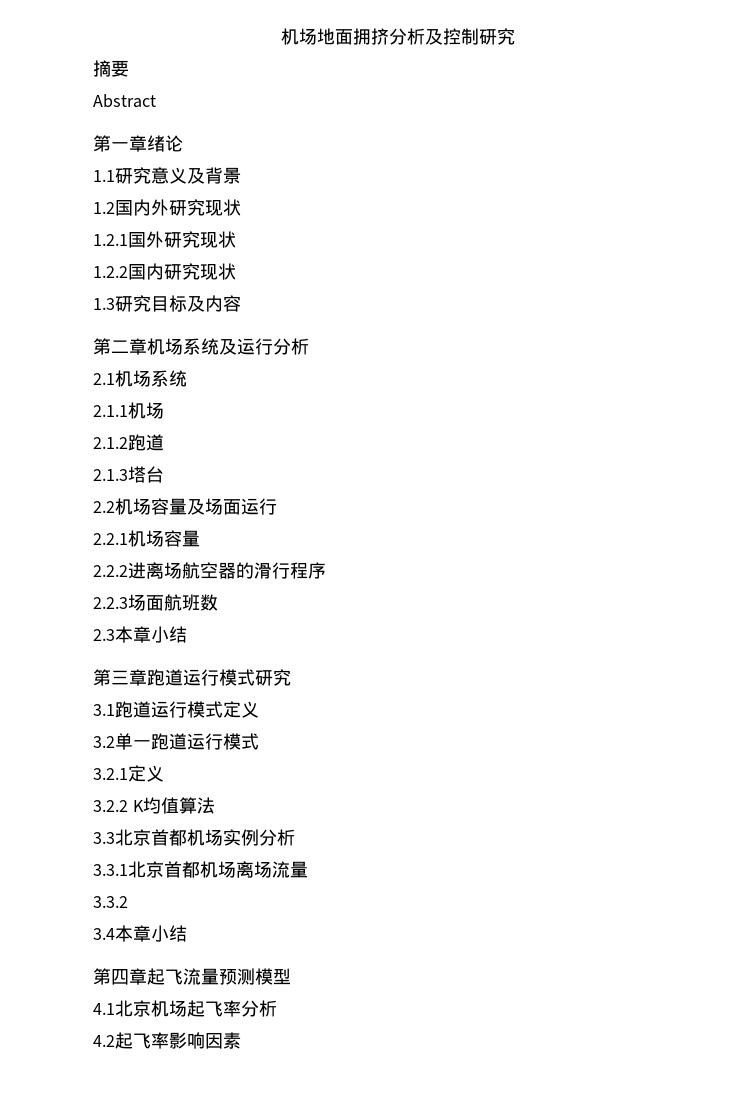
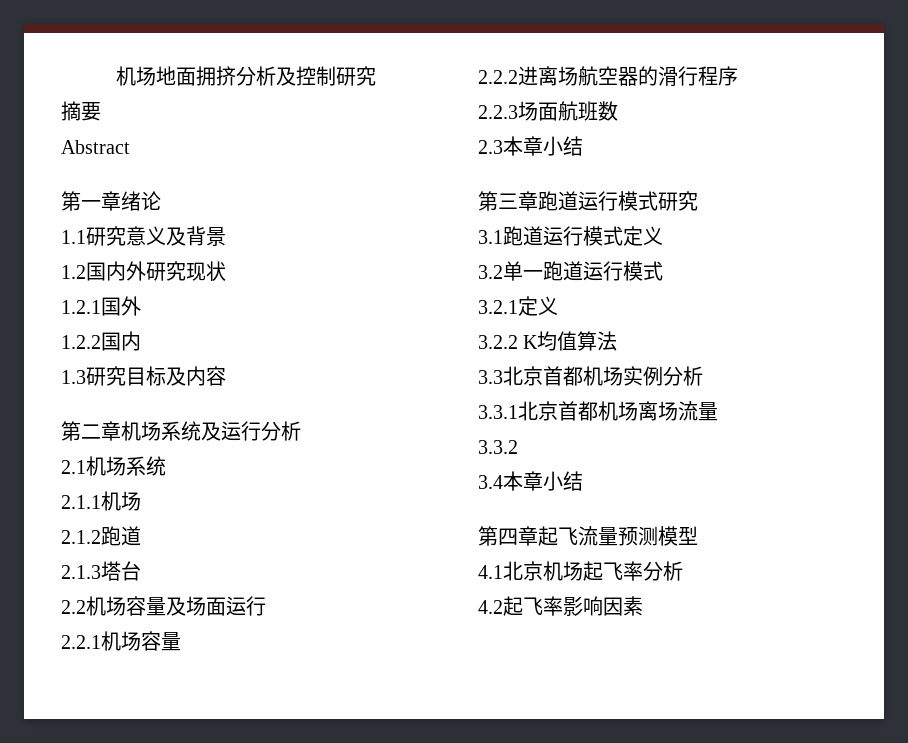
- 1.2.1国外研究现状
+ 1.2.1国外
- 1.2.2国内研究现状
+ 1.2.2国内

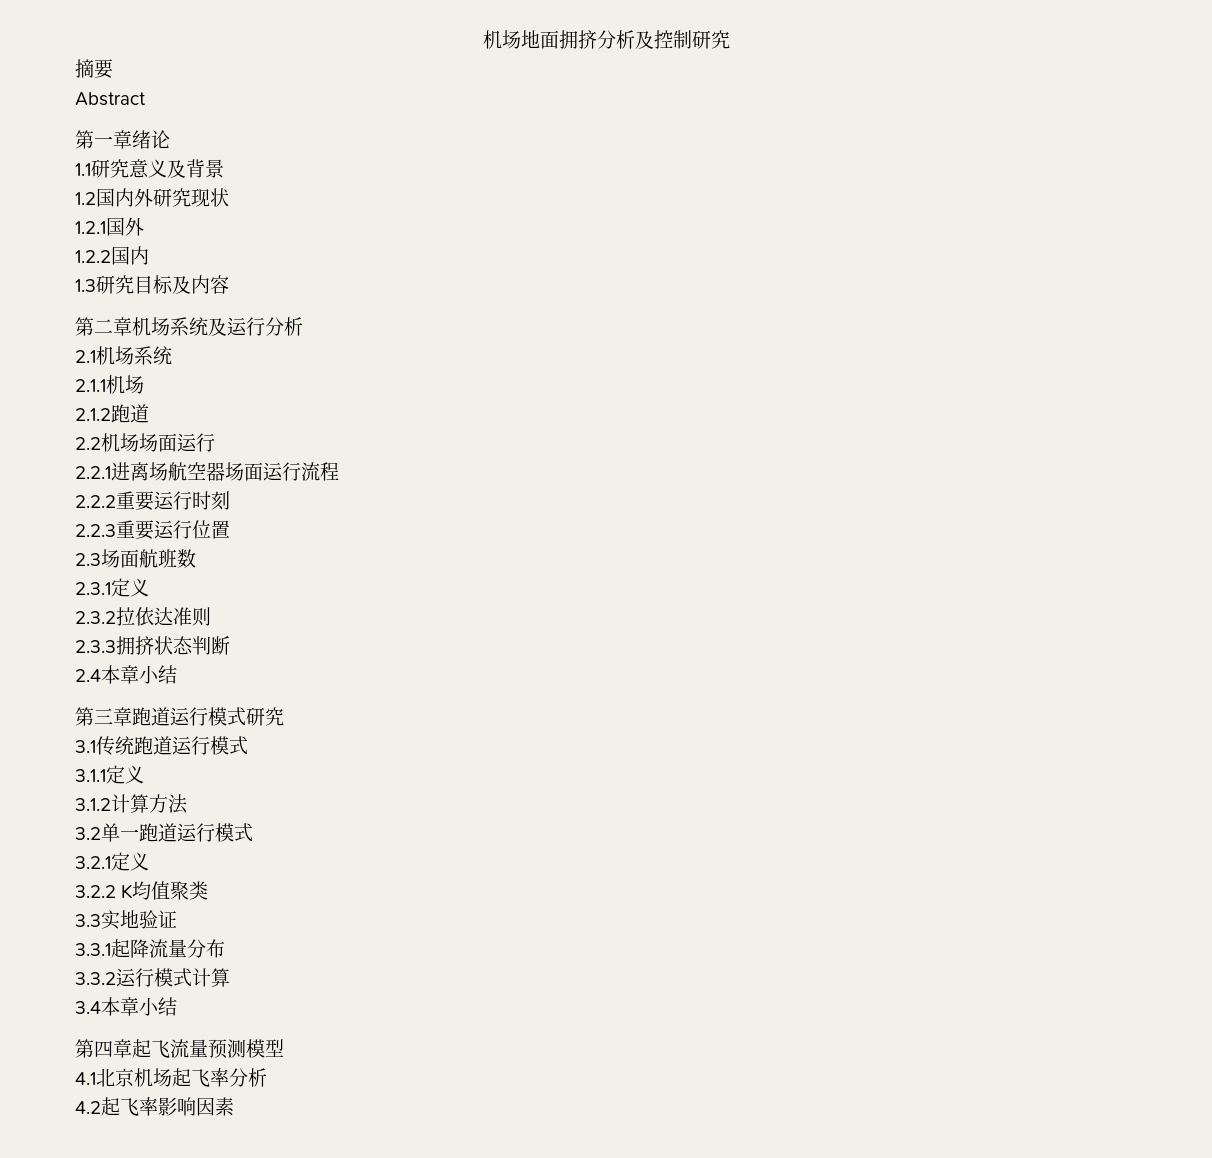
- 2.1.3塔台
- 2.2机场容量及场面运行
+ 2.2机场场面运行
- 2.2.1机场容量
- 2.2.2进离场航空器的滑行程序
- 2.2.3场面航班数
- 2.3本章小结
+ 2.2.1进离场航空器场面运行流程
+ 2.2.2重要运行时刻
+ 2.2.3重要运行位置
+ 2.3场面航班数
+ 2.3.1定义
+ 2.3.2拉依达准则
+ 2.3.3拥挤状态判断
+ 2.4本章小结
- 3.1跑道运行模式定义
+ 3.1传统跑道运行模式
+ 3.1.1定义
+ 3.1.2计算方法
- 3.2.2 K均值算法
+ 3.2.2 K均值聚类
- 3.3北京首都机场实例分析
- 3.3.1北京首都机场离场流量
+ 3.3实地验证
+ 3.3.1起降流量分布
- 3.3.2
+ 3.3.2运行模式计算

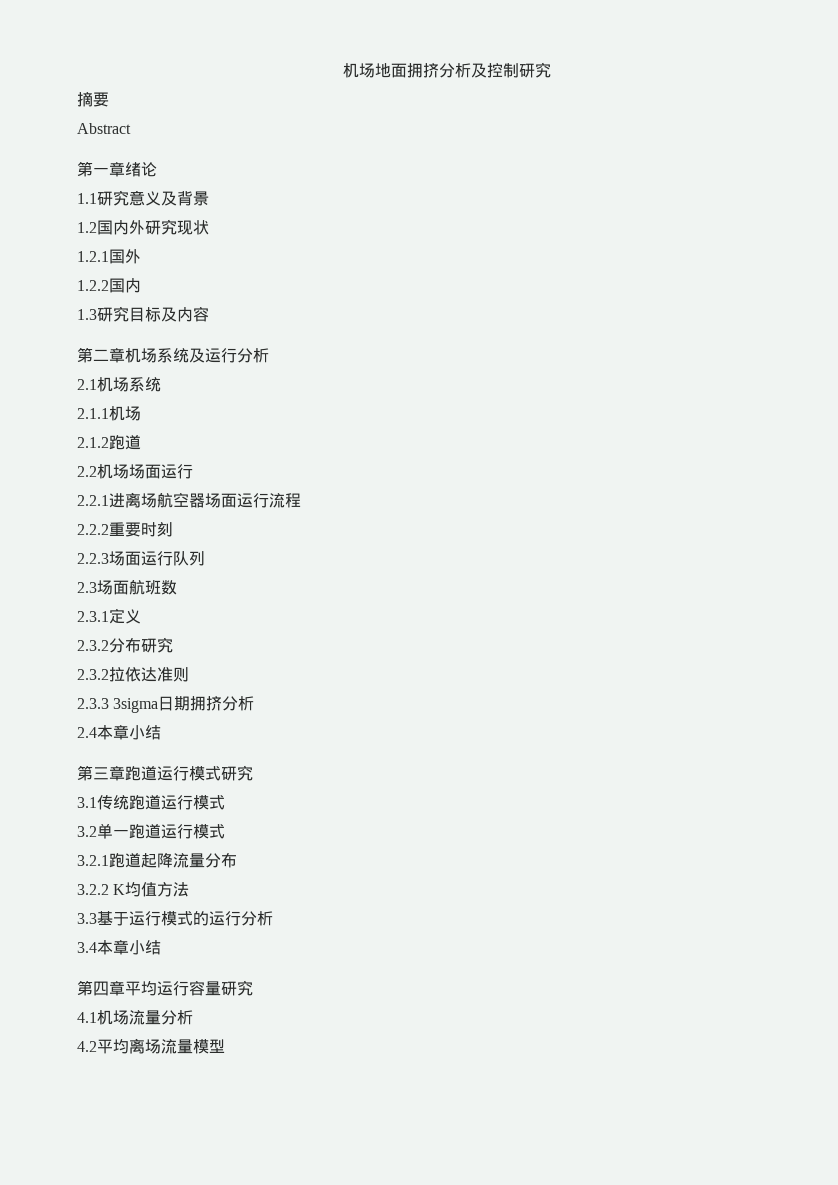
- 2.2.2重要运行时刻
+ 2.2.2重要时刻
- 2.2.3重要运行位置
+ 2.2.3场面运行队列
+ 2.3.2分布研究
- 2.3.3拥挤状态判断
+ 2.3.3 3sigma日期拥挤分析
- 3.1.1定义
- 3.1.2计算方法
- 3.2.1定义
- 3.2.2 K均值聚类
- 3.3实地验证
- 3.3.1起降流量分布
- 3.3.2运行模式计算
+ 3.2.1跑道起降流量分布
+ 3.2.2 K均值方法
+ 3.3基于运行模式的运行分析
- 第四章起飞流量预测模型
- 4.1北京机场起飞率分析
- 4.2起飞率影响因素
+ 第四章平均运行容量研究
+ 4.1机场流量分析
+ 4.2平均离场流量模型

